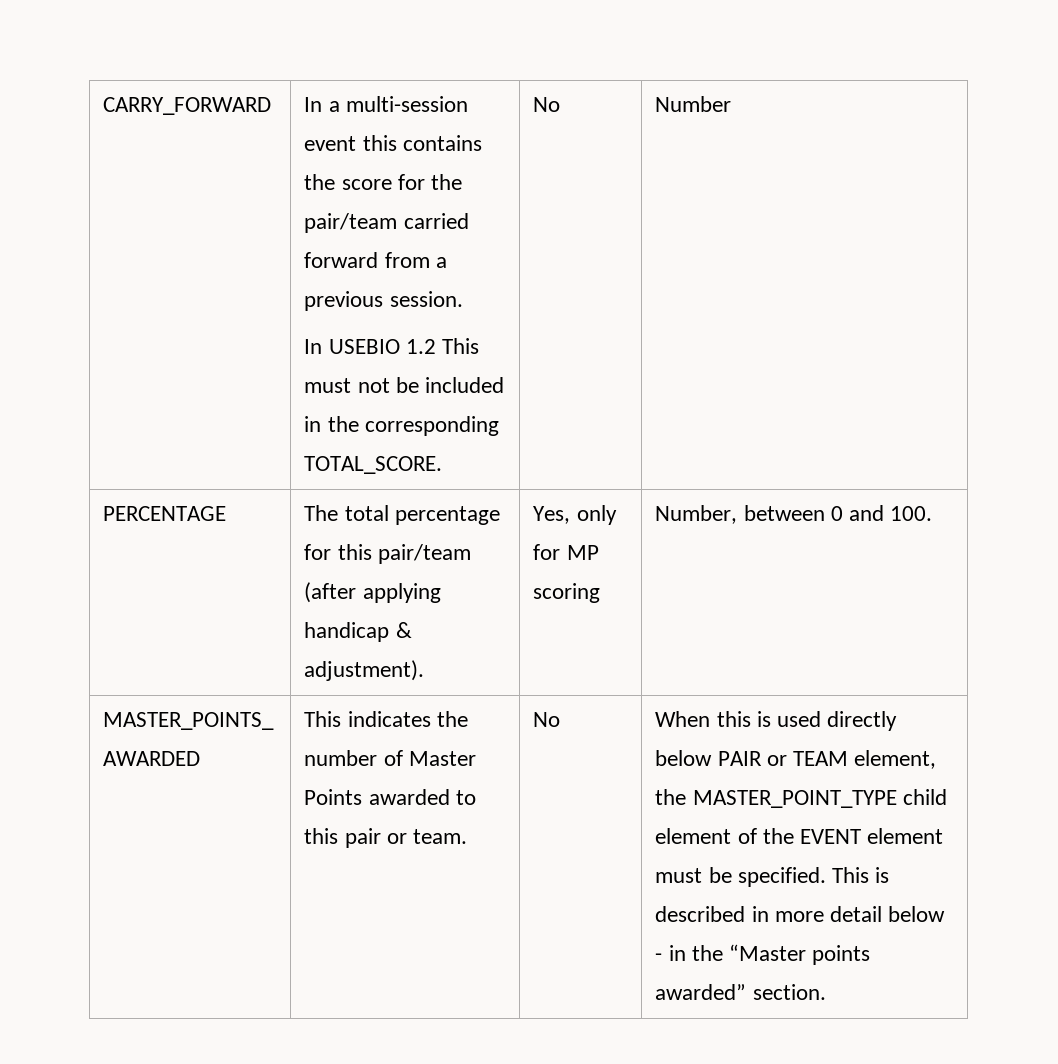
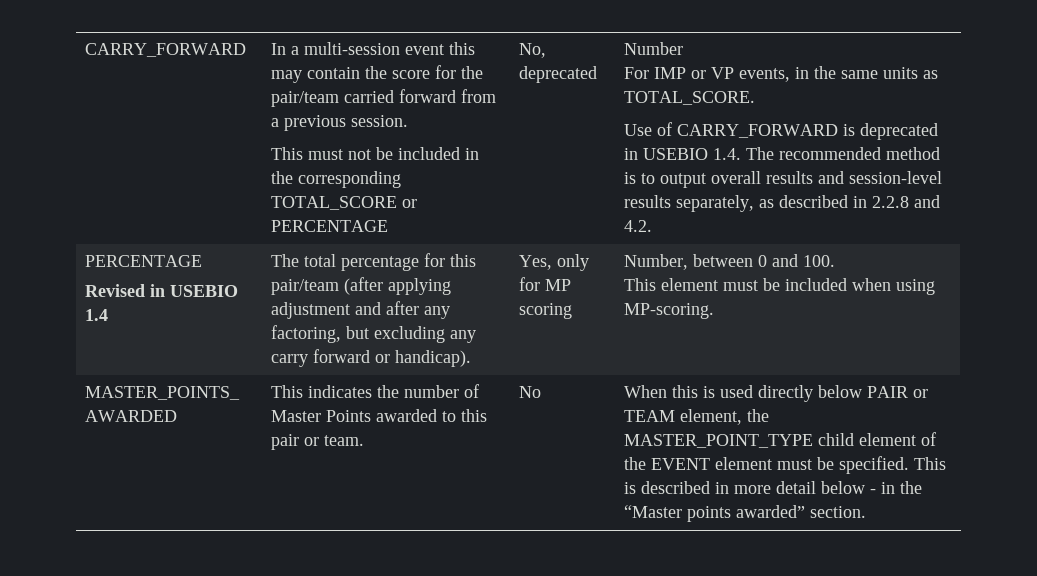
- In a multi-session event this contains the score for the pair/team carried forward from a previous session.
+ In a multi-session event this may contain the score for the pair/team carried forward from a previous session.
- In USEBIO 1.2 This must not be included in the corresponding TOTAL_SCORE. | No | Number
- PERCENTAGE | The total percentage for this pair/team (after applying handicap & adjustment). | Yes, only for MP scoring | Number, between 0 and 100.
+ This must not be included in the corresponding TOTAL_SCORE or PERCENTAGE | No, deprecated | Number
+ For IMP or VP events, in the same units as TOTAL_SCORE.
+ Use of CARRY_FORWARD is deprecated in USEBIO 1.4. The recommended method is to output overall results and session-level results separately, as described in 2.2.8 and 4.2.
+ PERCENTAGE
+ Revised in USEBIO 1.4 | The total percentage for this pair/team (after applying adjustment and after any factoring, but excluding any carry forward or handicap). | Yes, only for MP scoring | Number, between 0 and 100.
+ This element must be included when using MP-scoring.

